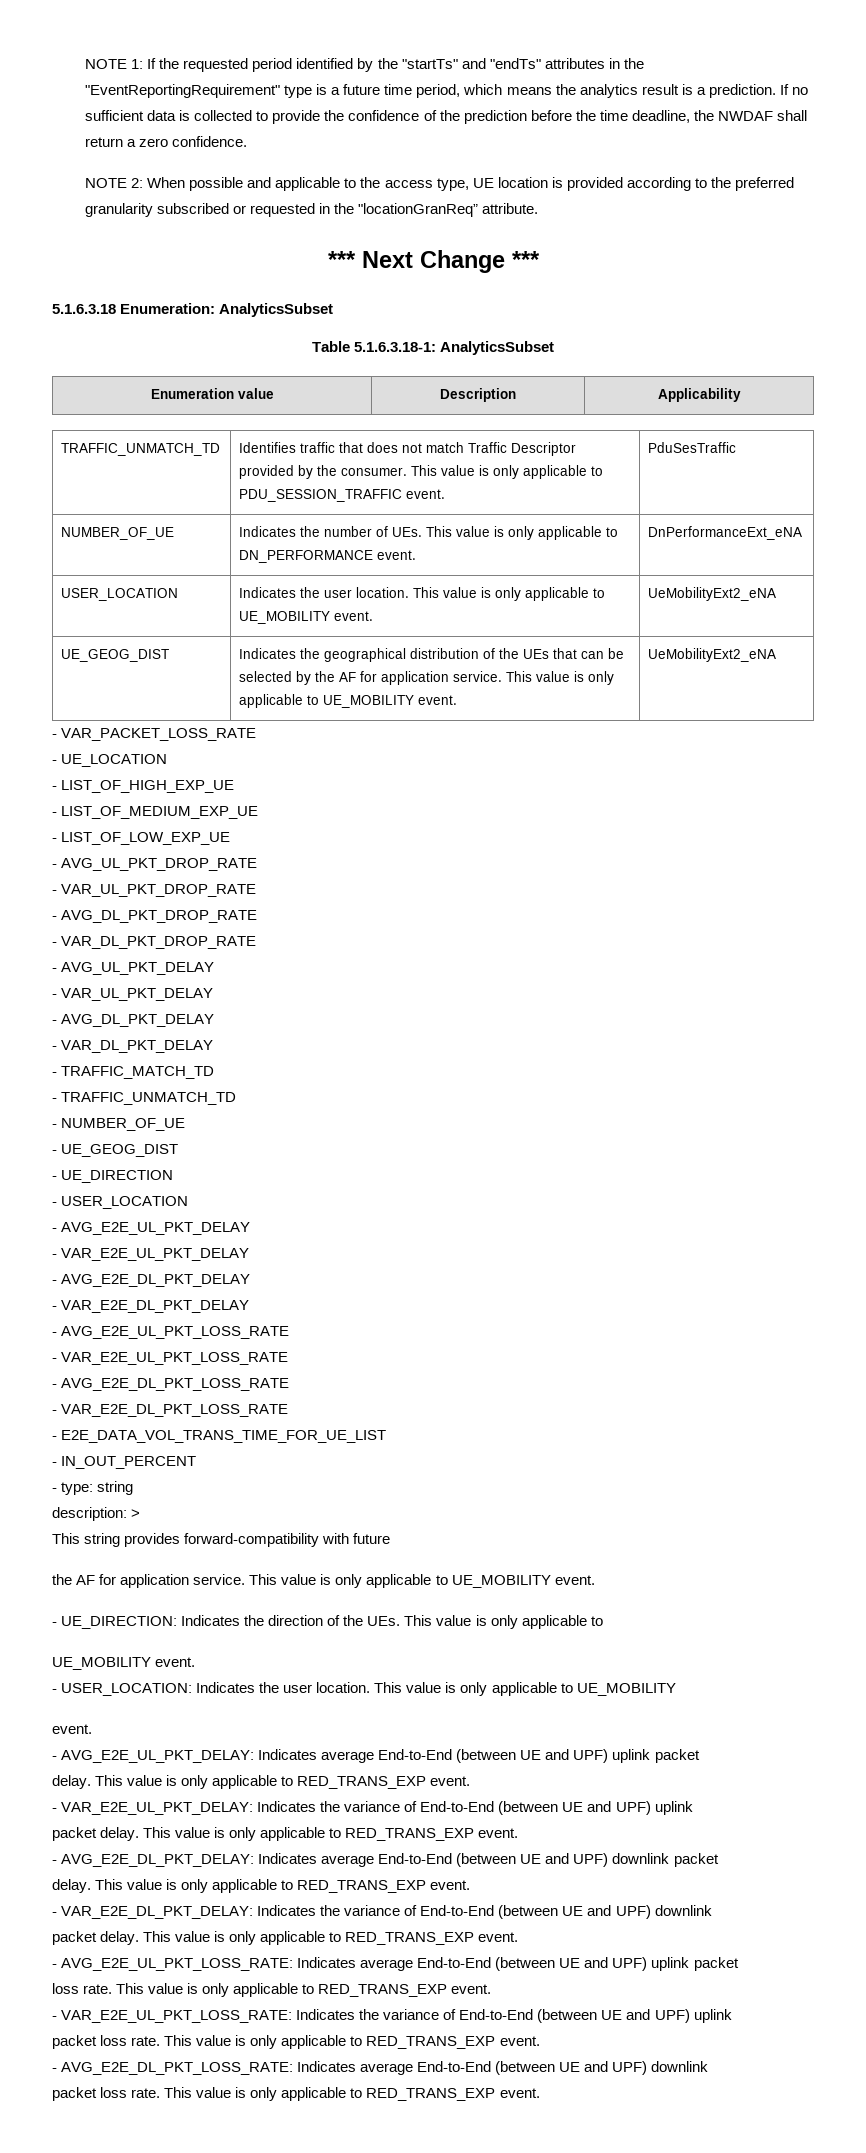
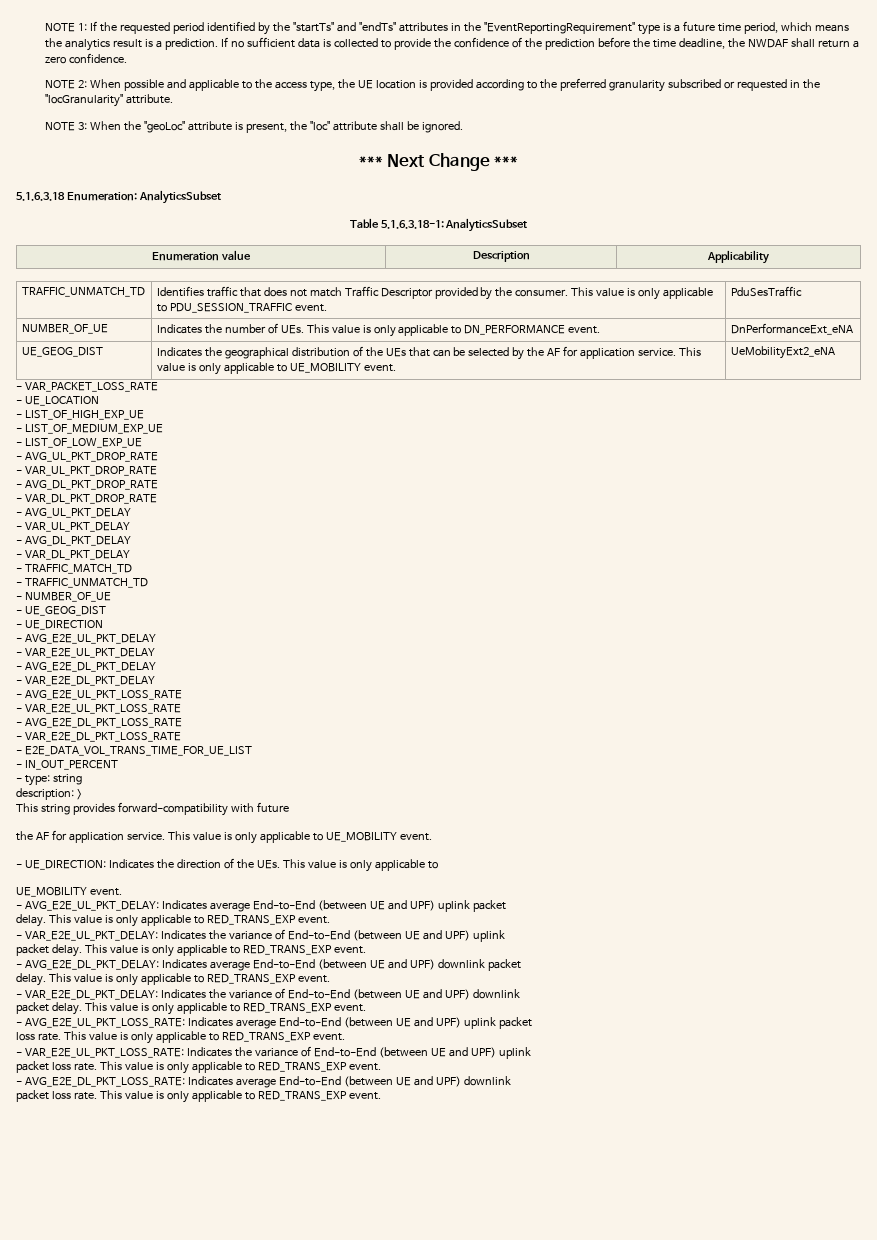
- NOTE 2: When possible and applicable to the access type, UE location is provided according to the preferred granularity subscribed or requested in the "locationGranReq” attribute.
+ NOTE 2: When possible and applicable to the access type, the UE location is provided according to the preferred granularity subscribed or requested in the "locGranularity" attribute.
+ NOTE 3: When the "geoLoc" attribute is present, the "loc" attribute shall be ignored.
- USER_LOCATION | Indicates the user location. This value is only applicable to UE_MOBILITY event. | UeMobilityExt2_eNA
- - USER_LOCATION
- - USER_LOCATION: Indicates the user location. This value is only applicable to UE_MOBILITY
- event.

